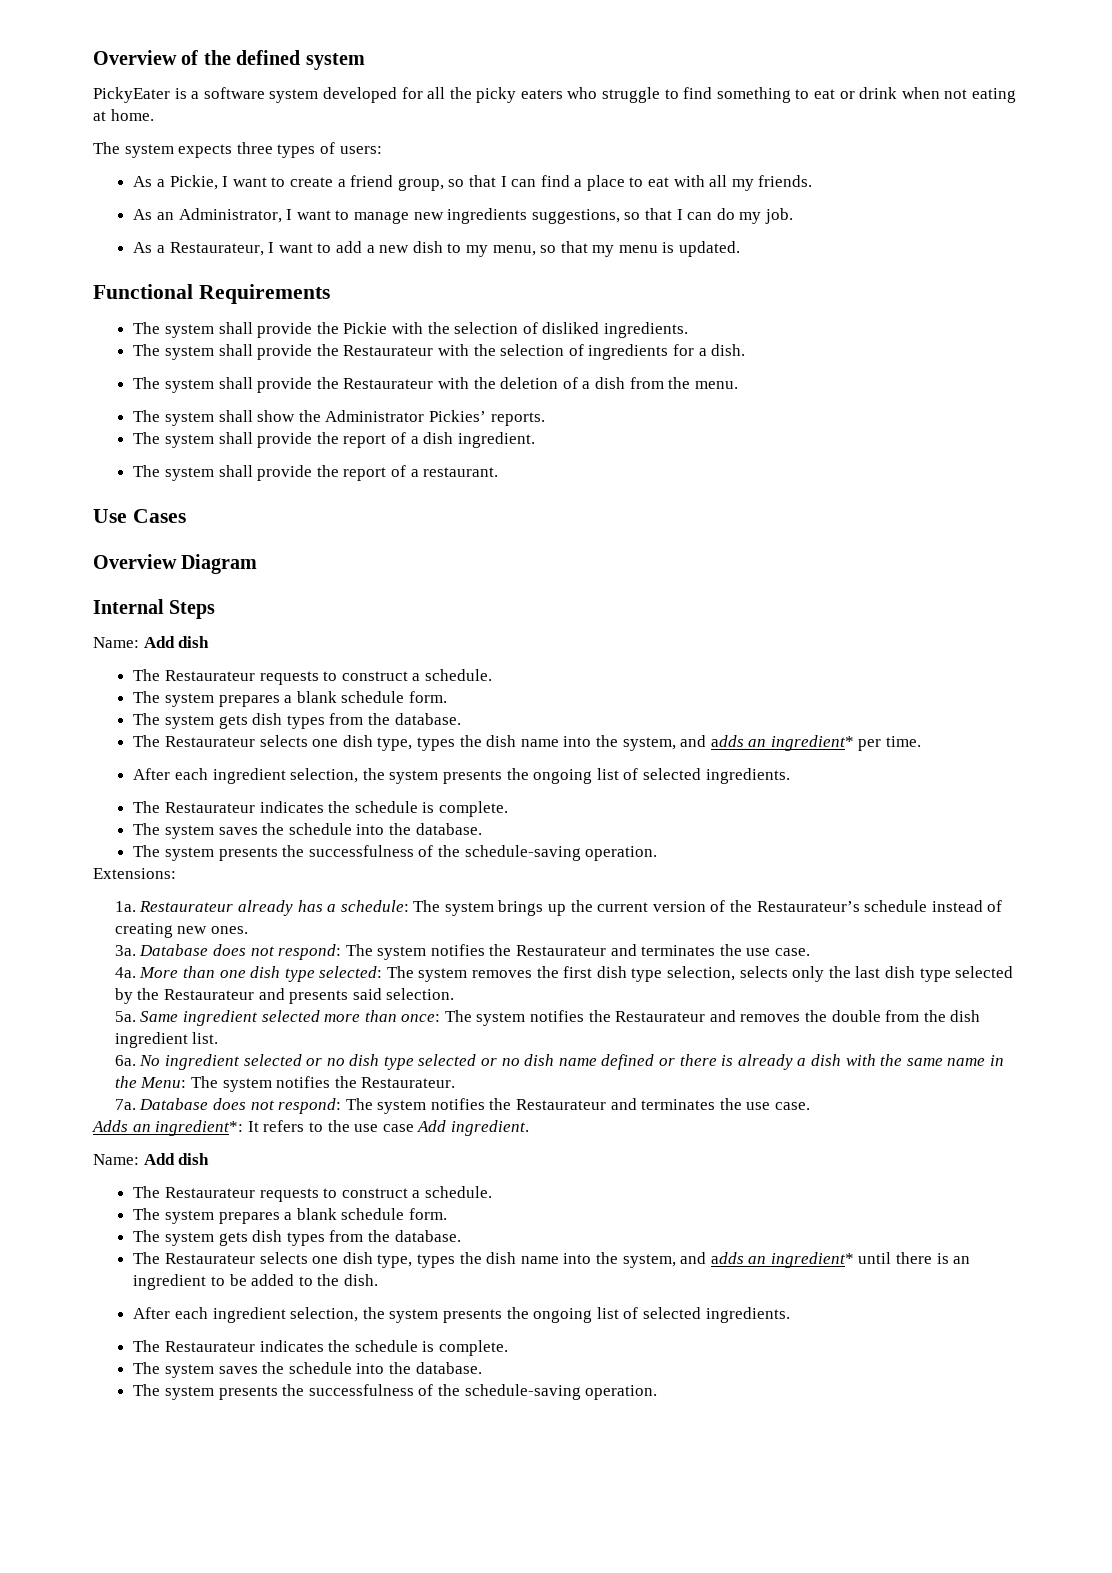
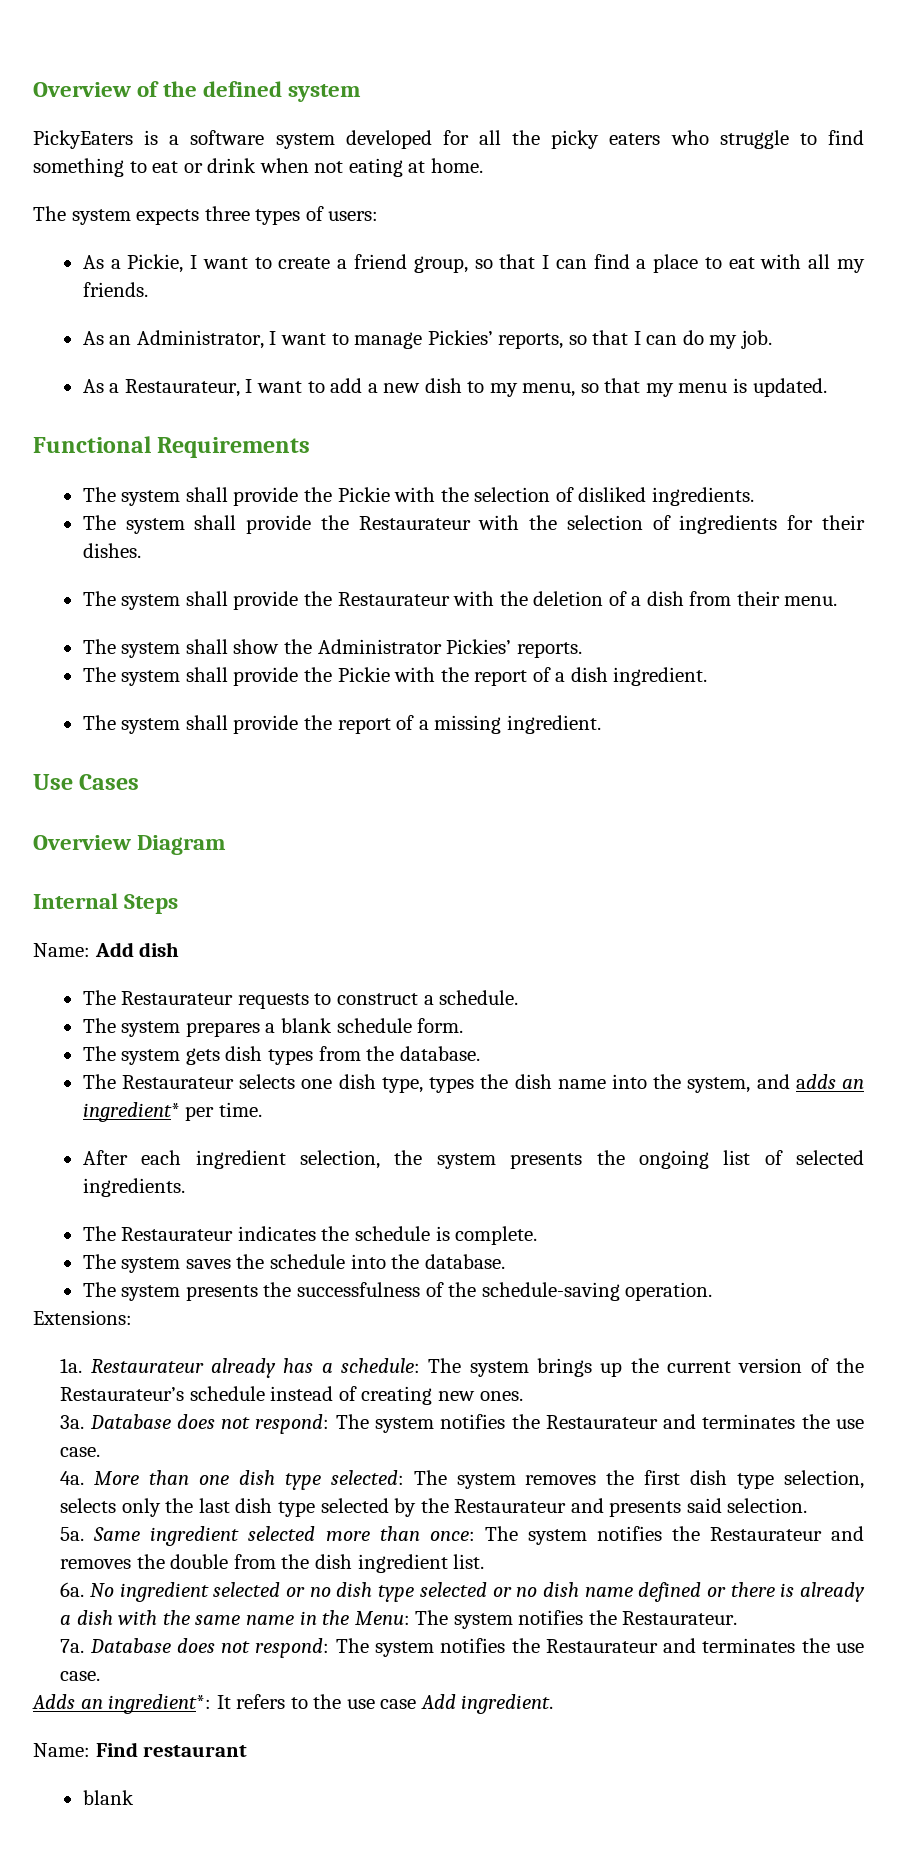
- PickyEater is a software system developed for all the picky eaters who struggle to find something to eat or drink when not eating at home.
+ PickyEaters is a software system developed for all the picky eaters who struggle to find something to eat or drink when not eating at home.
- As an Administrator, I want to manage new ingredients suggestions, so that I can do my job.
+ As an Administrator, I want to manage Pickies’ reports, so that I can do my job.
- The system shall provide the Restaurateur with the selection of ingredients for a dish.
+ The system shall provide the Restaurateur with the selection of ingredients for their dishes.
- The system shall provide the Restaurateur with the deletion of a dish from the menu.
+ The system shall provide the Restaurateur with the deletion of a dish from their menu.
- The system shall provide the report of a dish ingredient.
+ The system shall provide the Pickie with the report of a dish ingredient.
- The system shall provide the report of a restaurant.
+ The system shall provide the report of a missing ingredient.
  Adds an ingredient*: It refers to the use case Add ingredient.
- Name: Add dish
- The Restaurateur requests to construct a schedule.
- The system prepares a blank schedule form.
- The system gets dish types from the database.
- The Restaurateur selects one dish type, types the dish name into the system, and adds an ingredient* until there is an ingredient to be added to the dish.
- After each ingredient selection, the system presents the ongoing list of selected ingredients.
- The Restaurateur indicates the schedule is complete.
- The system saves the schedule into the database.
- The system presents the successfulness of the schedule-saving operation.
+ Name: Find restaurant
+ blank

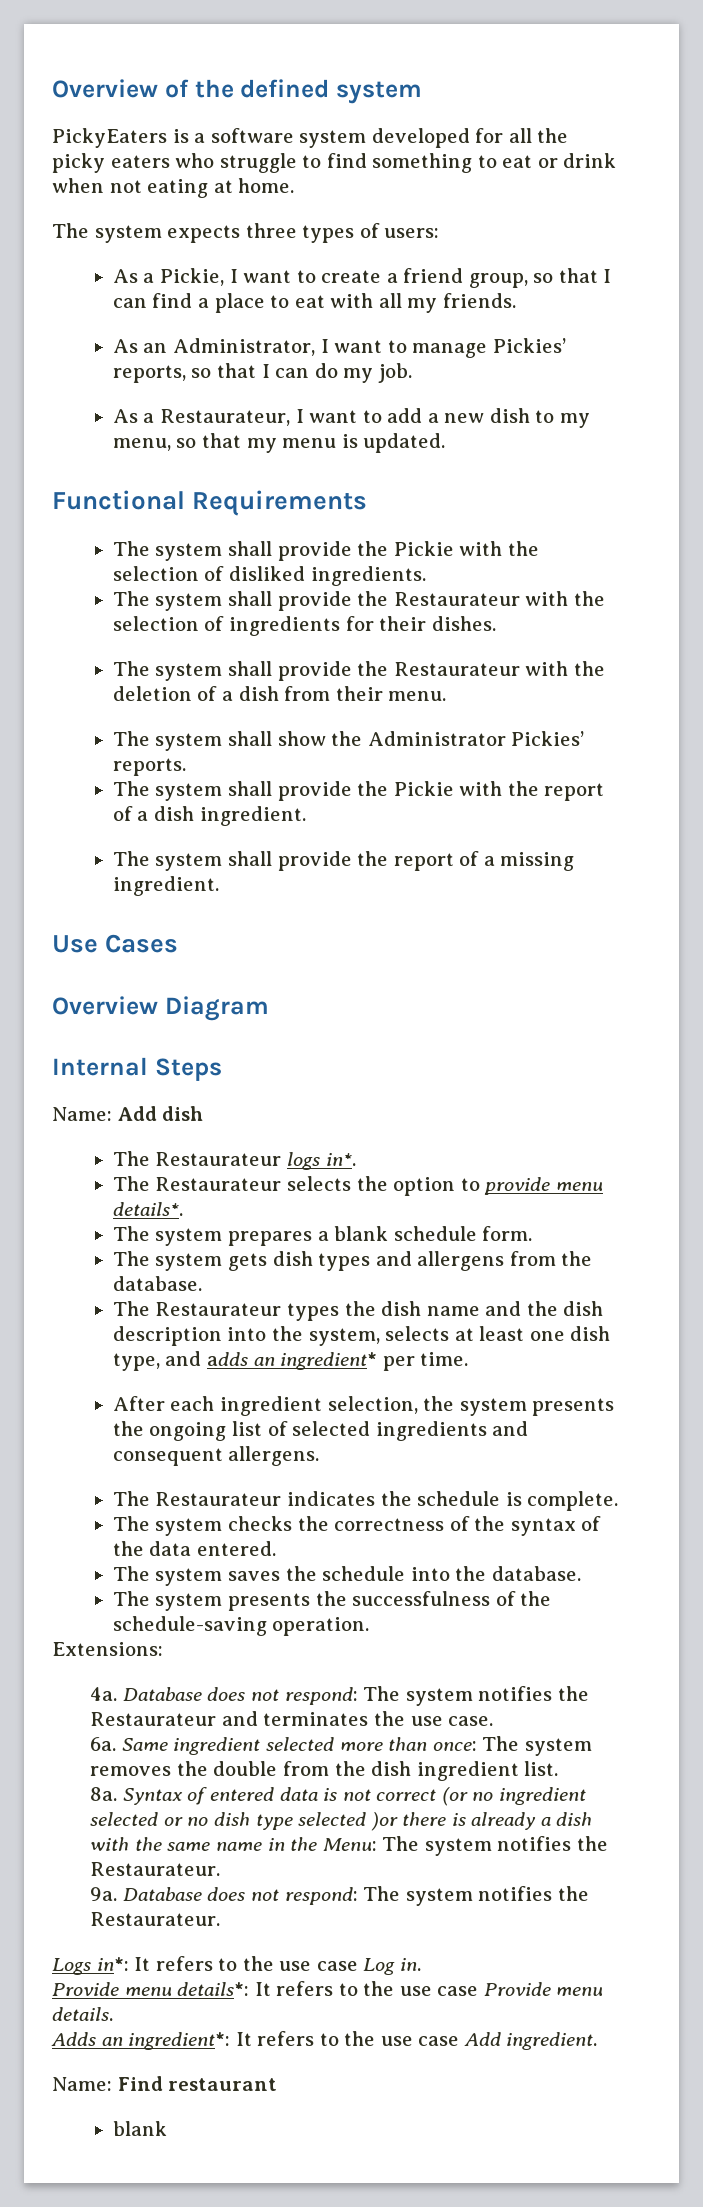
- The Restaurateur requests to construct a schedule.
+ The Restaurateur logs in*.
+ The Restaurateur selects the option to provide menu details*.
- The system gets dish types from the database.
+ The system gets dish types and allergens from the database.
- The Restaurateur selects one dish type, types the dish name into the system, and adds an ingredient* per time.
+ The Restaurateur types the dish name and the dish description into the system, selects at least one dish type, and adds an ingredient* per time.
- After each ingredient selection, the system presents the ongoing list of selected ingredients.
+ After each ingredient selection, the system presents the ongoing list of selected ingredients and consequent allergens.
+ The system checks the correctness of the syntax of the data entered.
- 1a. Restaurateur already has a schedule: The system brings up the current version of the Restaurateur’s schedule instead of creating new ones.
- 3a.
+ 4a.
- 4a. More than one dish type selected: The system removes the first dish type selection, selects only the last dish type selected by the Restaurateur and presents said selection.
- 5a.
+ 6a.
- Same ingredient selected more than once: The system notifies the Restaurateur and removes the double from the dish ingredient list.
+ Same ingredient selected more than once: The system removes the double from the dish ingredient list.
- 6a. No ingredient selected or no dish type selected or no dish name defined or there is already a dish with the same name in the Menu: The system notifies the Restaurateur.
+ 8a. Syntax of entered data is not correct (or no ingredient selected or no dish type selected )or there is already a dish with the same name in the Menu: The system notifies the Restaurateur.
- 7a. Database does not respond: The system notifies the Restaurateur and terminates the use case.
+ 9a. Database does not respond: The system notifies the Restaurateur.
+ Logs in*: It refers to the use case Log in.
+ Provide menu details*: It refers to the use case Provide menu details.

